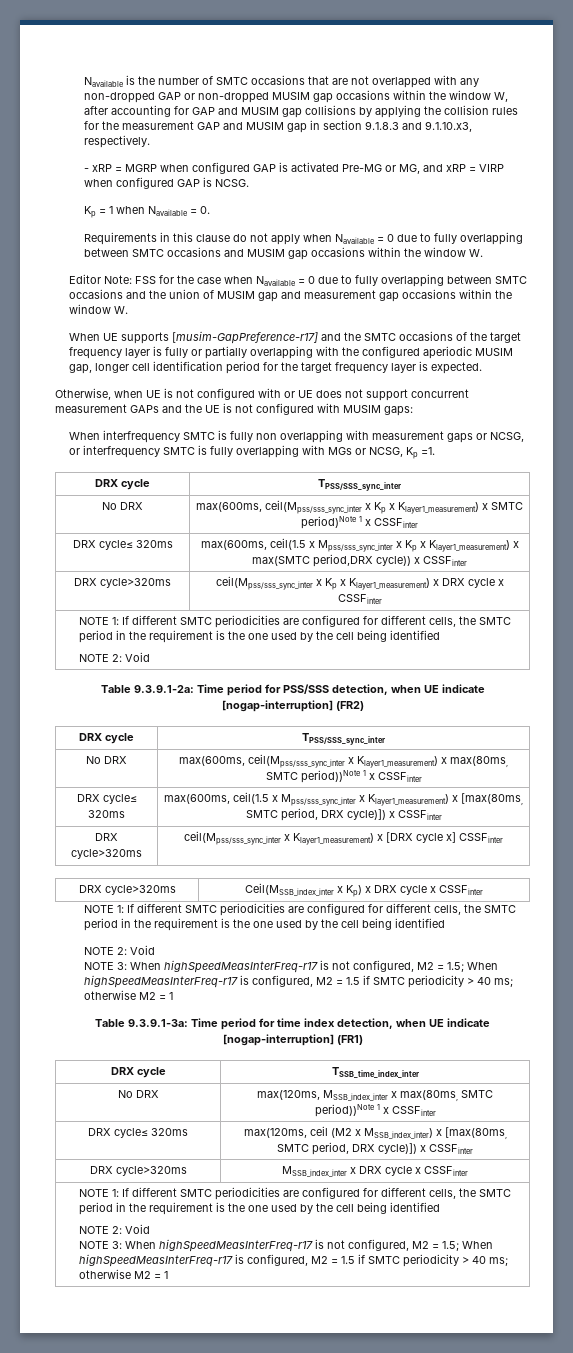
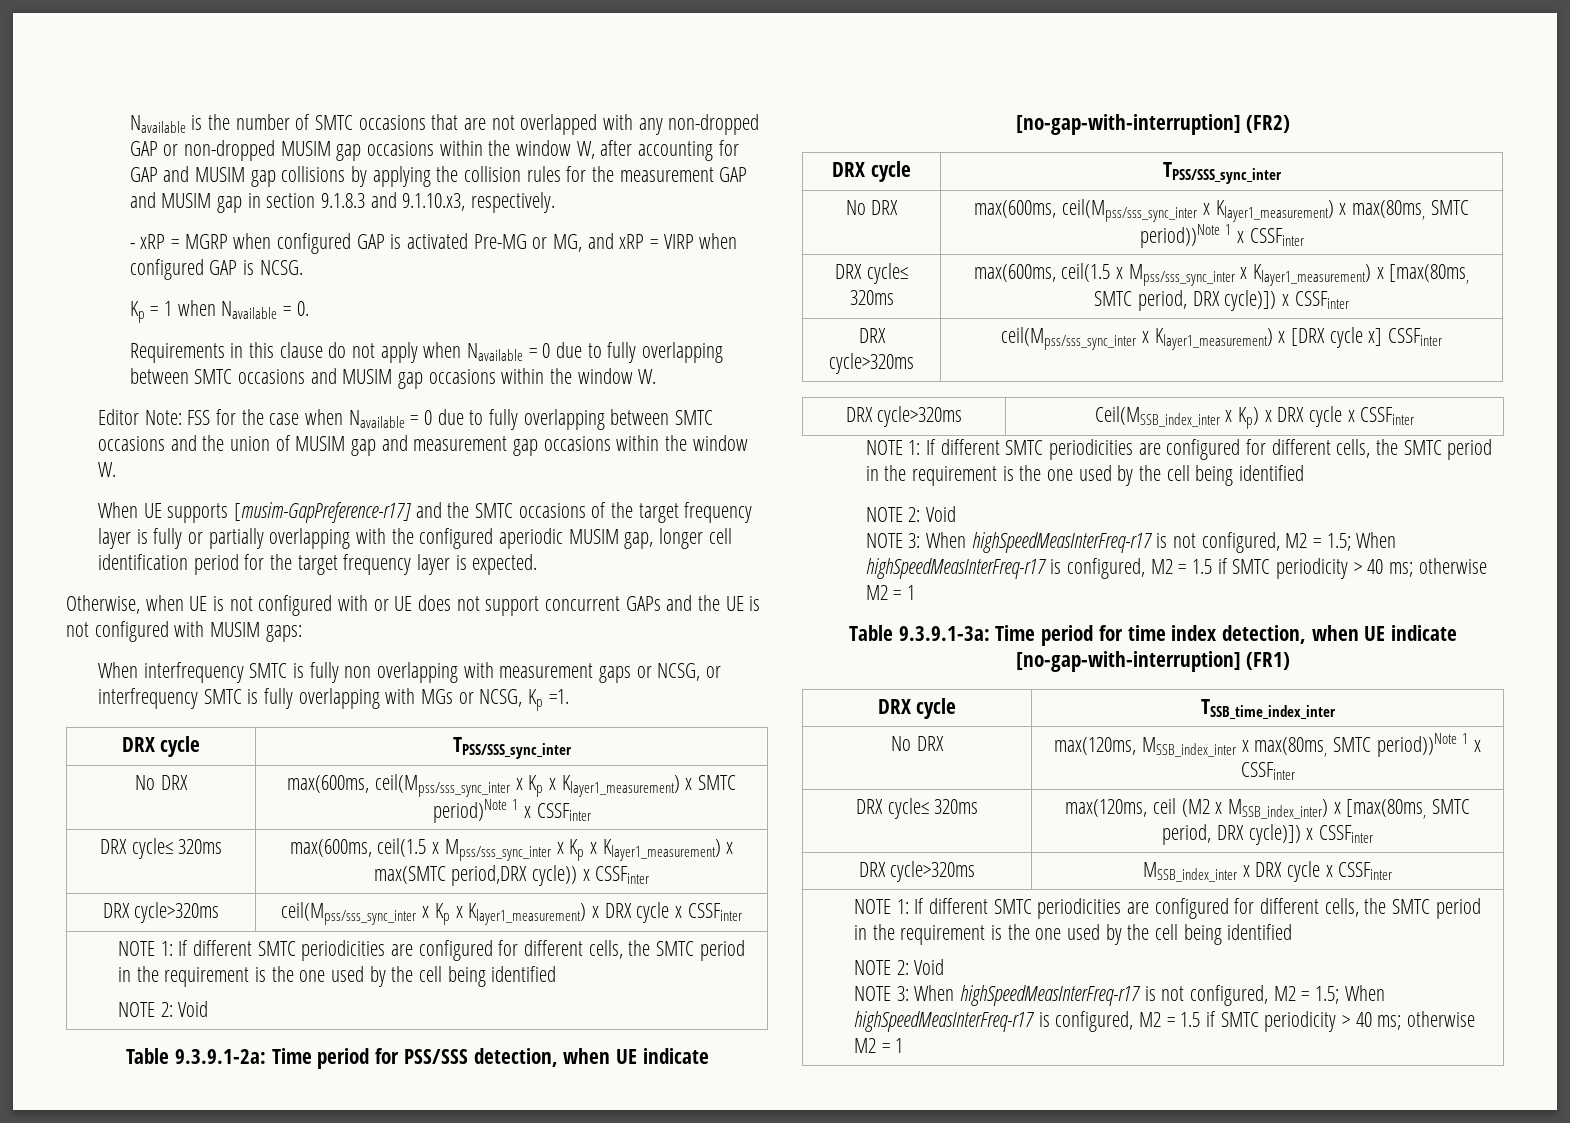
- Otherwise, when UE is not configured with or UE does not support concurrent measurement GAPs and the UE is not configured with MUSIM gaps:
+ Otherwise, when UE is not configured with or UE does not support concurrent GAPs and the UE is not configured with MUSIM gaps:
- Table 9.3.9.1-2a: Time period for PSS/SSS detection, when UE indicate [nogap-interruption] (FR2)
+ Table 9.3.9.1-2a: Time period for PSS/SSS detection, when UE indicate [no-gap-with-interruption] (FR2)
- Table 9.3.9.1-3a: Time period for time index detection, when UE indicate [nogap-interruption] (FR1)
+ Table 9.3.9.1-3a: Time period for time index detection, when UE indicate [no-gap-with-interruption] (FR1)

